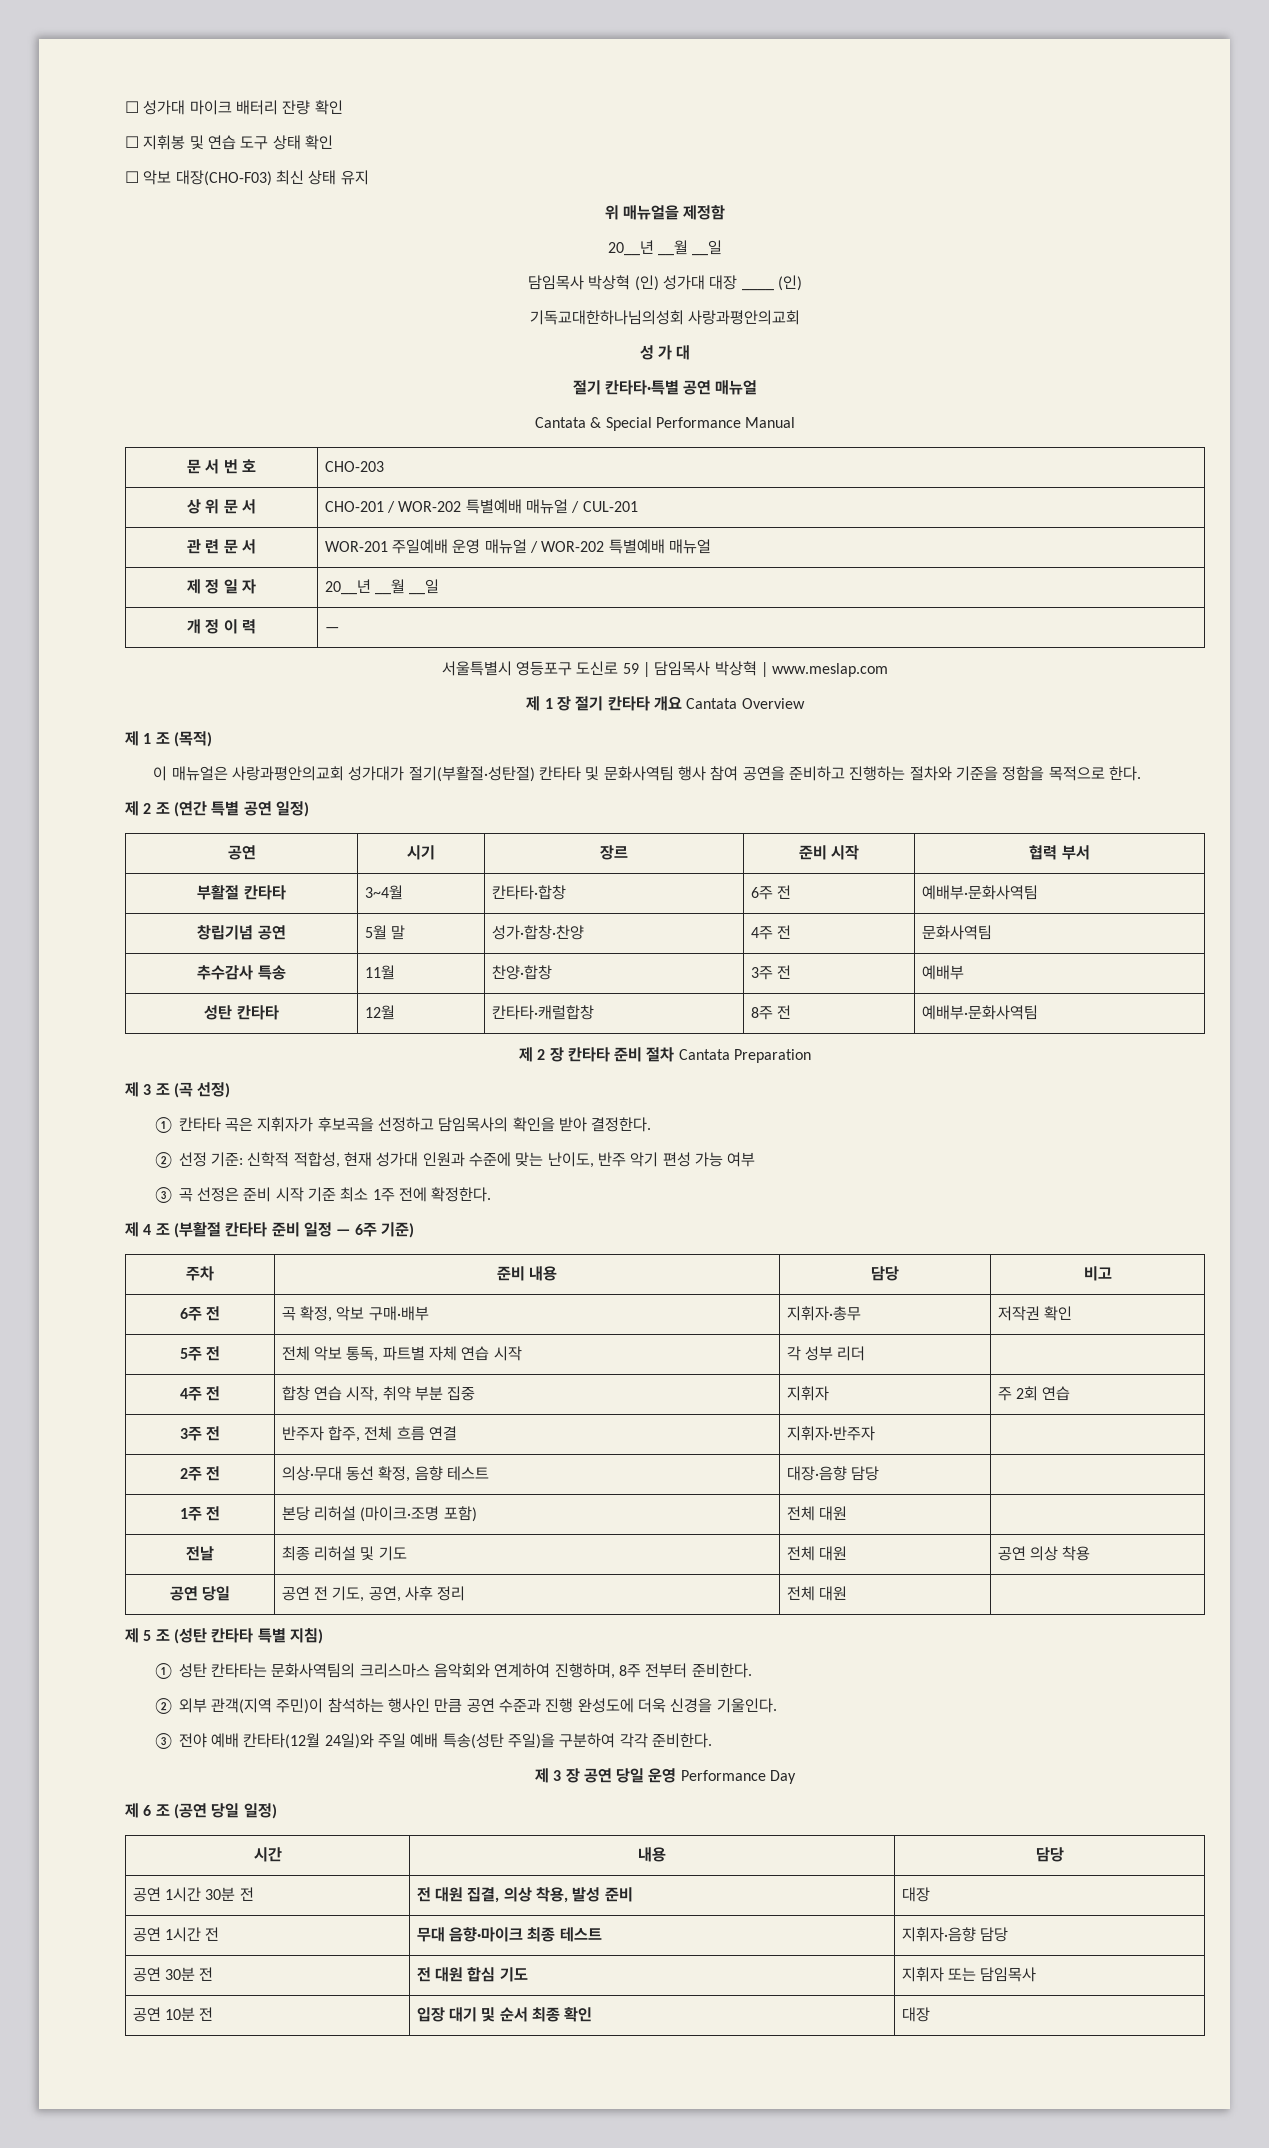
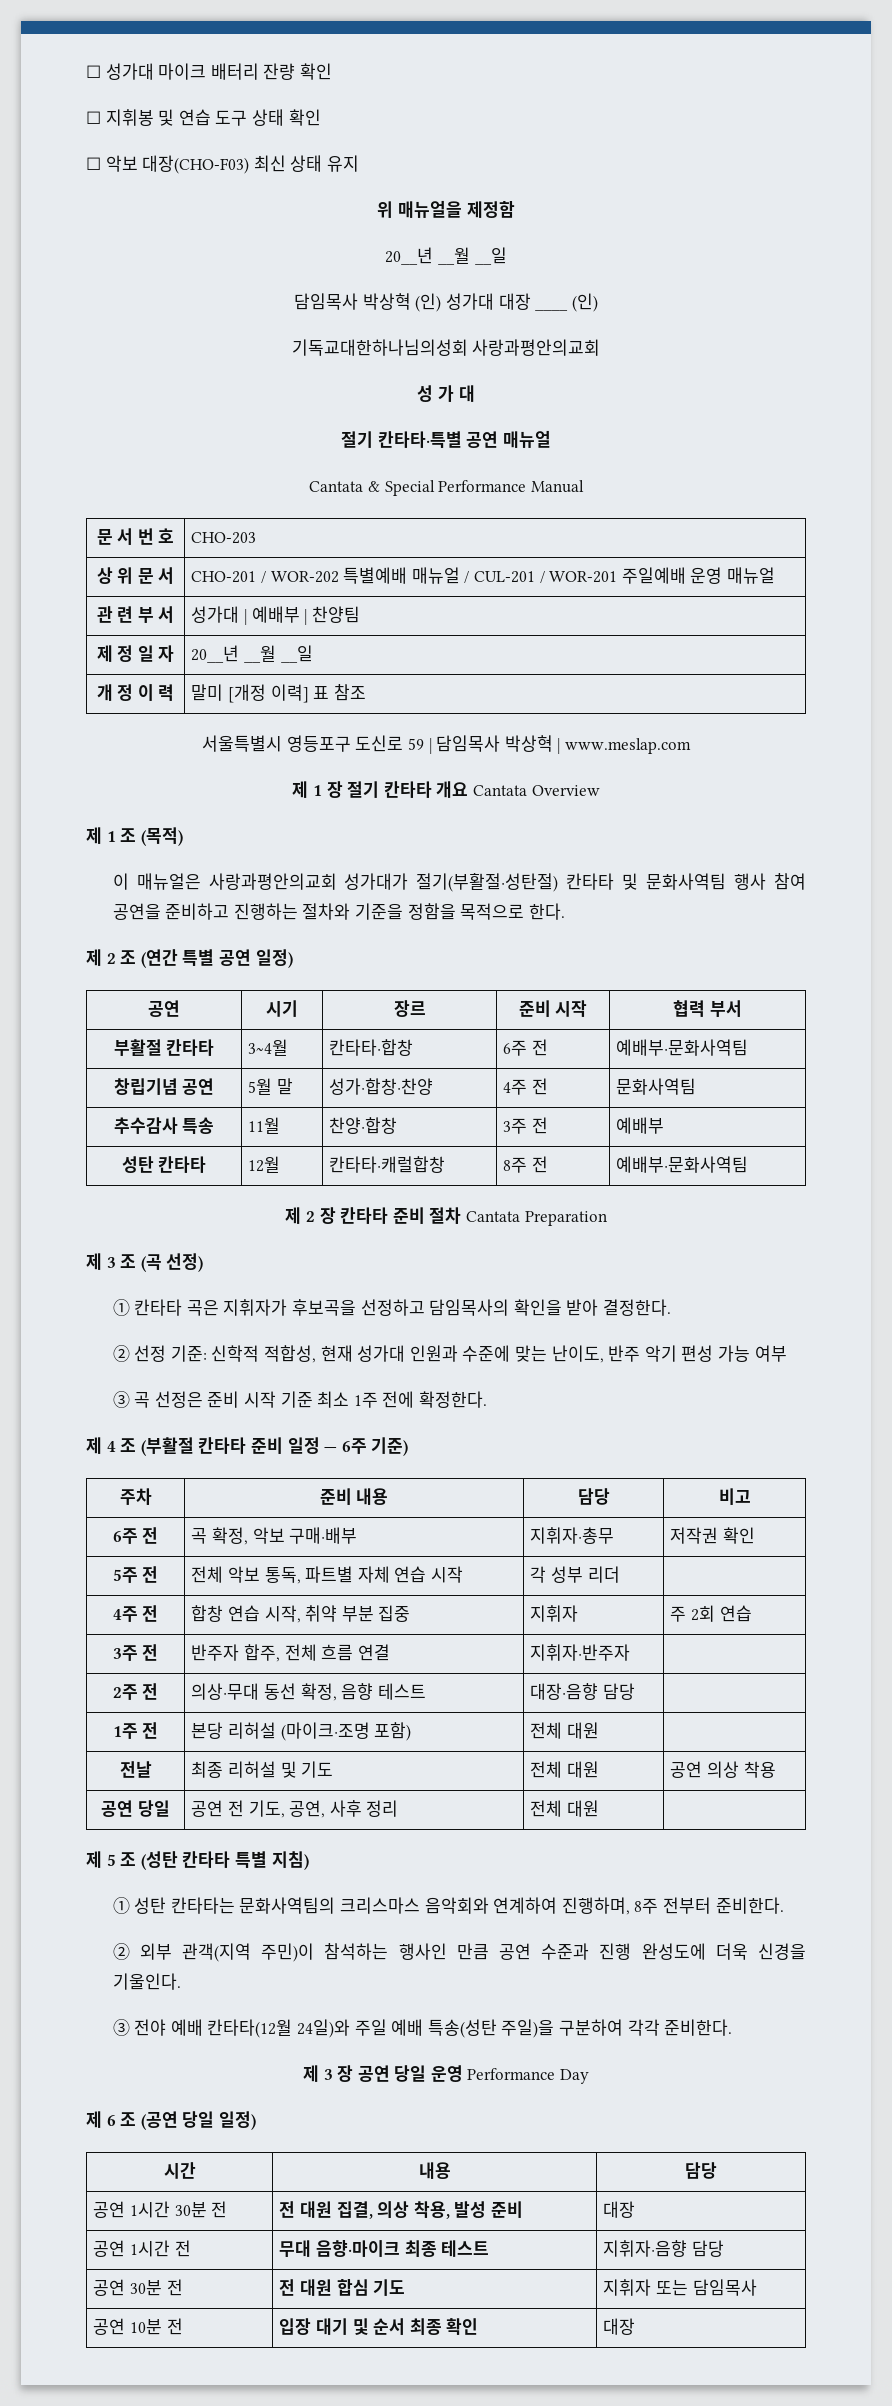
- 상 위 문 서 | CHO-201 / WOR-202 특별예배 매뉴얼 / CUL-201
- 관 련 문 서 | WOR-201 주일예배 운영 매뉴얼 / WOR-202 특별예배 매뉴얼
+ 상 위 문 서 | CHO-201 / WOR-202 특별예배 매뉴얼 / CUL-201 / WOR-201 주일예배 운영 매뉴얼
+ 관 련 부 서 | 성가대 | 예배부 | 찬양팀
- 개 정 이 력 | —
+ 개 정 이 력 | 말미 [개정 이력] 표 참조

